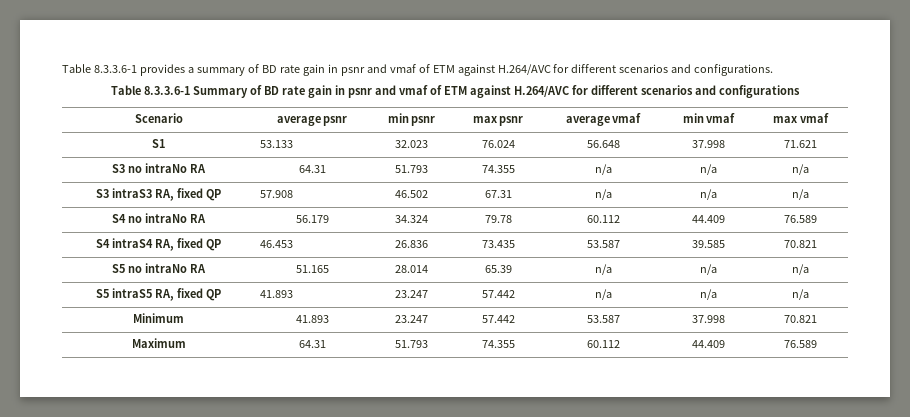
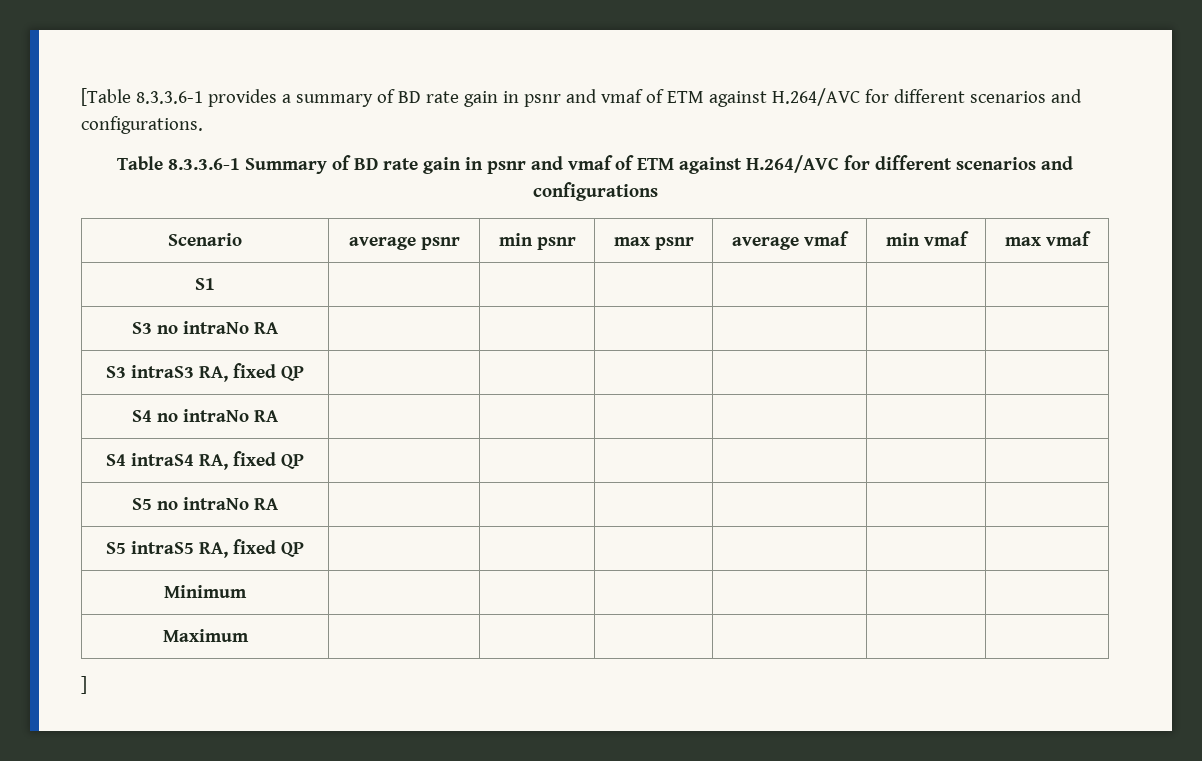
- Table 8.3.3.6-1 provides a summary of BD rate gain in psnr and vmaf of ETM against H.264/AVC for different scenarios and configurations.
+ [Table 8.3.3.6-1 provides a summary of BD rate gain in psnr and vmaf of ETM against H.264/AVC for different scenarios and configurations.
- S1 | 53.133 | 32.023 | 76.024 | 56.648 | 37.998 | 71.621
- S3 no intraNo RA | 64.31 | 51.793 | 74.355 | n/a | n/a | n/a
+ S1 | | | | | |
+ S3 no intraNo RA | | | | | |
- S3 intraS3 RA, fixed QP | 57.908 | 46.502 | 67.31 | n/a | n/a | n/a
- S4 no intraNo RA | 56.179 | 34.324 | 79.78 | 60.112 | 44.409 | 76.589
+ S3 intraS3 RA, fixed QP | | | | | |
+ S4 no intraNo RA | | | | | |
- S4 intraS4 RA, fixed QP | 46.453 | 26.836 | 73.435 | 53.587 | 39.585 | 70.821
- S5 no intraNo RA | 51.165 | 28.014 | 65.39 | n/a | n/a | n/a
+ S4 intraS4 RA, fixed QP | | | | | |
+ S5 no intraNo RA | | | | | |
- S5 intraS5 RA, fixed QP | 41.893 | 23.247 | 57.442 | n/a | n/a | n/a
- Minimum | 41.893 | 23.247 | 57.442 | 53.587 | 37.998 | 70.821
- Maximum | 64.31 | 51.793 | 74.355 | 60.112 | 44.409 | 76.589
+ S5 intraS5 RA, fixed QP | | | | | |
+ Minimum | | | | | |
+ Maximum | | | | | |
+ ]

